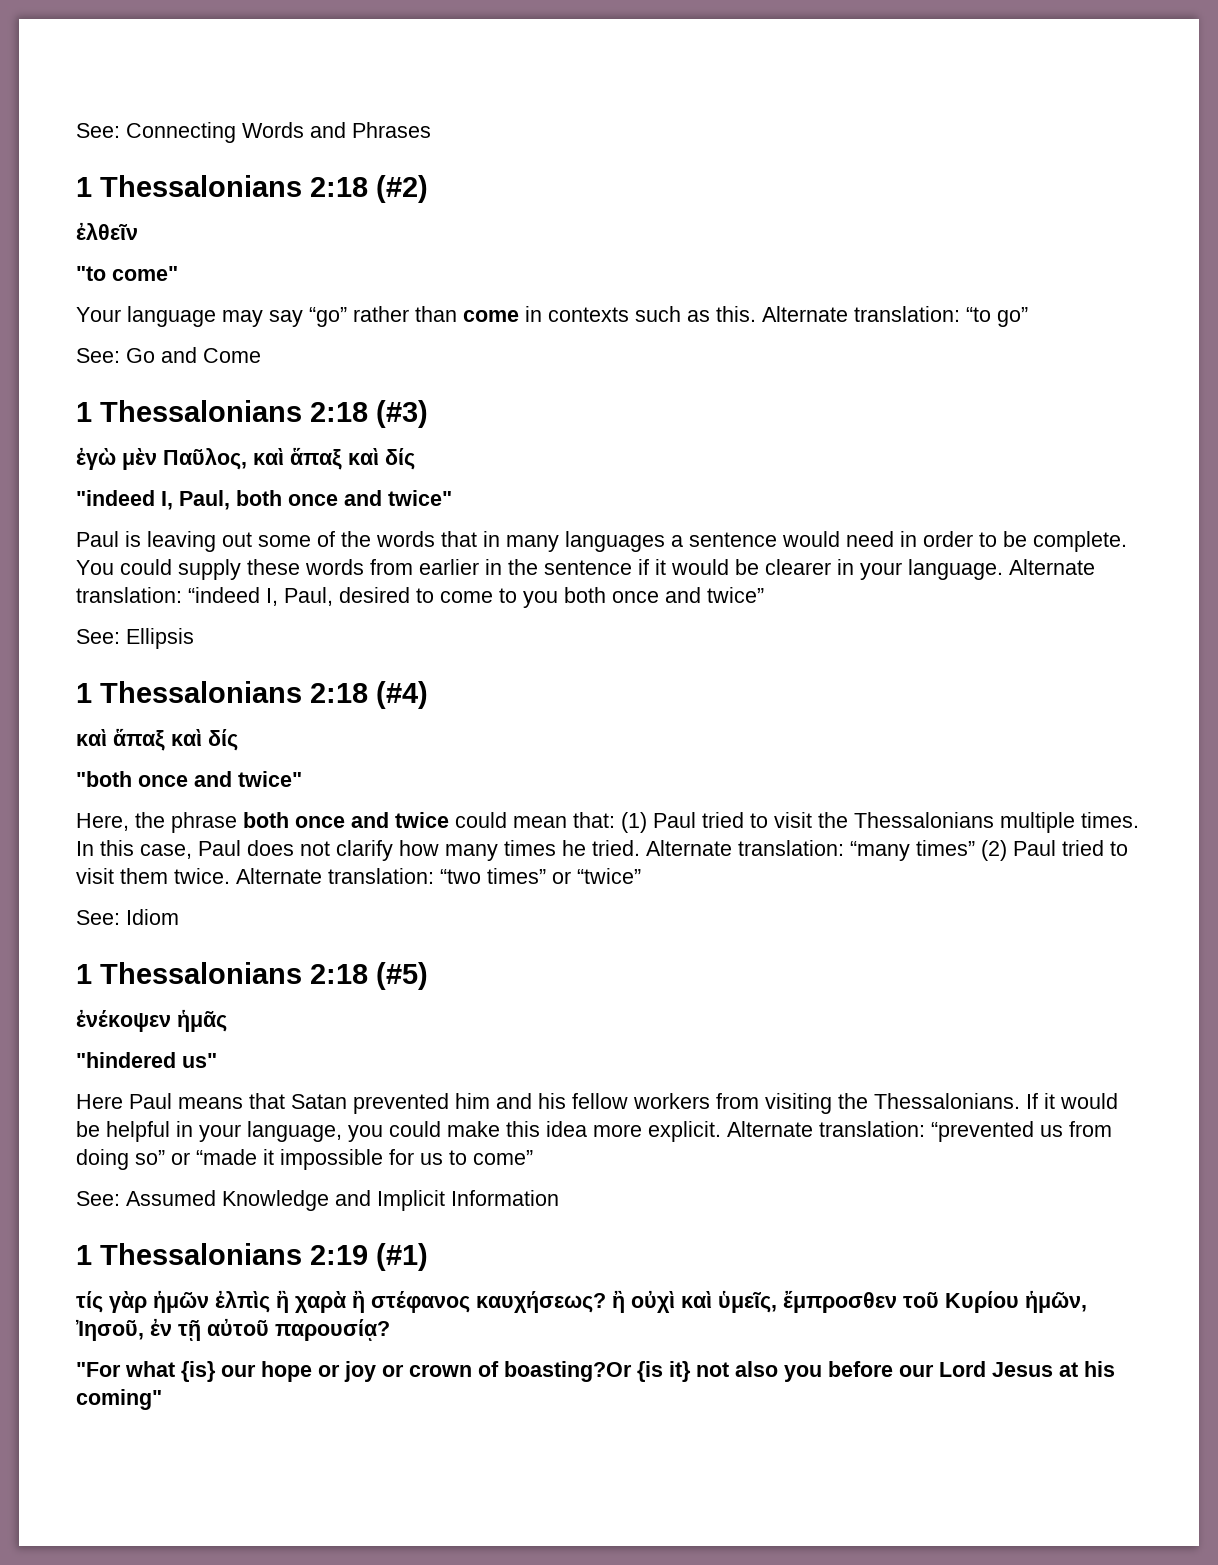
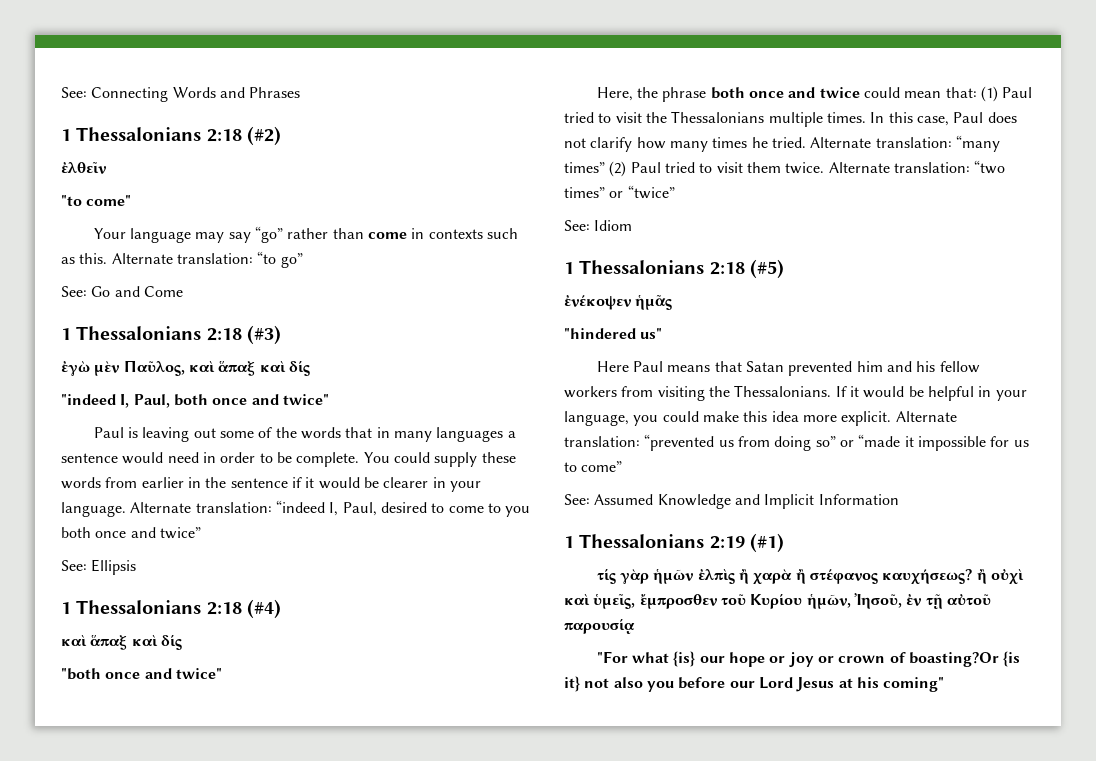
- τίς γὰρ ἡμῶν ἐλπὶς ἢ χαρὰ ἢ στέφανος καυχήσεως? ἢ οὐχὶ καὶ ὑμεῖς, ἔμπροσθεν τοῦ Κυρίου ἡμῶν, Ἰησοῦ, ἐν τῇ αὐτοῦ παρουσίᾳ?
+ τίς γὰρ ἡμῶν ἐλπὶς ἢ χαρὰ ἢ στέφανος καυχήσεως? ἢ οὐχὶ καὶ ὑμεῖς, ἔμπροσθεν τοῦ Κυρίου ἡμῶν, Ἰησοῦ, ἐν τῇ αὐτοῦ παρουσίᾳ

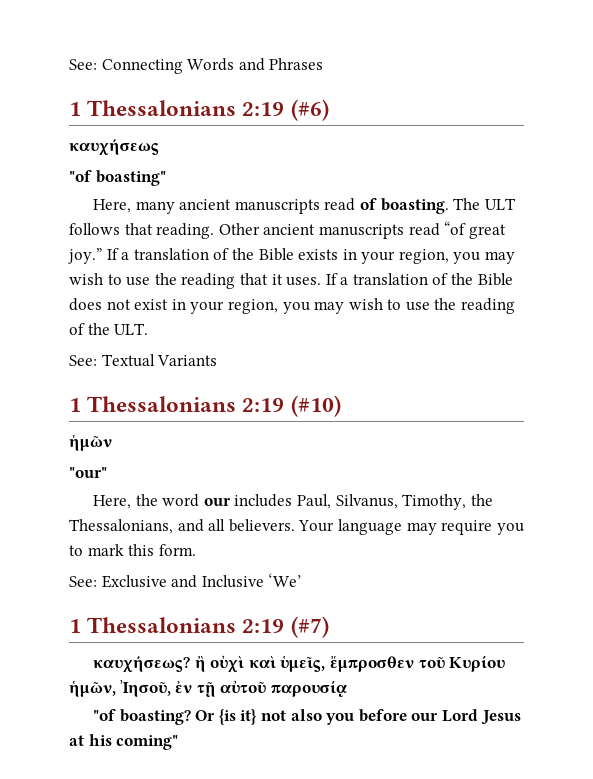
- 1 Thessalonians 2:18 (#2)
- ἐλθεῖν
- "to come"
- Your language may say “go” rather than come in contexts such as this. Alternate translation: “to go”
- See: Go and Come
- 1 Thessalonians 2:18 (#3)
- ἐγὼ μὲν Παῦλος, καὶ ἅπαξ καὶ δίς
- "indeed I, Paul, both once and twice"
- Paul is leaving out some of the words that in many languages a sentence would need in order to be complete. You could supply these words from earlier in the sentence if it would be clearer in your language. Alternate translation: “indeed I, Paul, desired to come to you both once and twice”
- See: Ellipsis
- 1 Thessalonians 2:18 (#4)
- καὶ ἅπαξ καὶ δίς
- "both once and twice"
- Here, the phrase both once and twice could mean that: (1) Paul tried to visit the Thessalonians multiple times. In this case, Paul does not clarify how many times he tried. Alternate translation: “many times” (2) Paul tried to visit them twice. Alternate translation: “two times” or “twice”
- See: Idiom
- 1 Thessalonians 2:18 (#5)
- ἐνέκοψεν ἡμᾶς
- "hindered us"
- Here Paul means that Satan prevented him and his fellow workers from visiting the Thessalonians. If it would be helpful in your language, you could make this idea more explicit. Alternate translation: “prevented us from doing so” or “made it impossible for us to come”
- See: Assumed Knowledge and Implicit Information
- 1 Thessalonians 2:19 (#1)
- τίς γὰρ ἡμῶν ἐλπὶς ἢ χαρὰ ἢ στέφανος καυχήσεως? ἢ οὐχὶ καὶ ὑμεῖς, ἔμπροσθεν τοῦ Κυρίου ἡμῶν, Ἰησοῦ, ἐν τῇ αὐτοῦ παρουσίᾳ
+ 1 Thessalonians 2:19 (#6)
+ καυχήσεως
+ "of boasting"
+ Here, many ancient manuscripts read of boasting. The ULT follows that reading. Other ancient manuscripts read “of great joy.” If a translation of the Bible exists in your region, you may wish to use the reading that it uses. If a translation of the Bible does not exist in your region, you may wish to use the reading of the ULT.
+ See: Textual Variants
+ 1 Thessalonians 2:19 (#10)
+ ἡμῶν
+ "our"
+ Here, the word our includes Paul, Silvanus, Timothy, the Thessalonians, and all believers. Your language may require you to mark this form.
+ See: Exclusive and Inclusive ‘We’
+ 1 Thessalonians 2:19 (#7)
+ καυχήσεως? ἢ οὐχὶ καὶ ὑμεῖς, ἔμπροσθεν τοῦ Κυρίου ἡμῶν, Ἰησοῦ, ἐν τῇ αὐτοῦ παρουσίᾳ
- "For what {is} our hope or joy or crown of boasting?Or {is it} not also you before our Lord Jesus at his coming"
+ "of boasting? Or {is it} not also you before our Lord Jesus at his coming"

